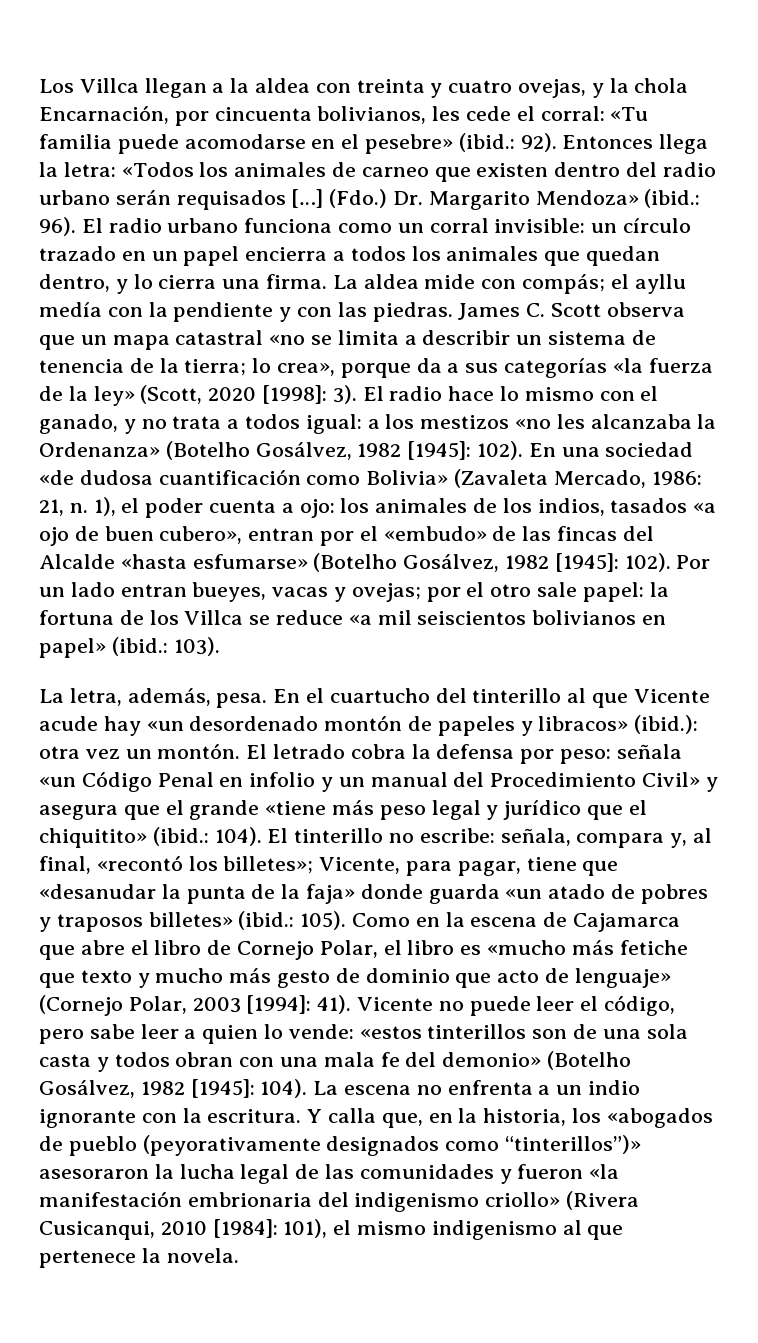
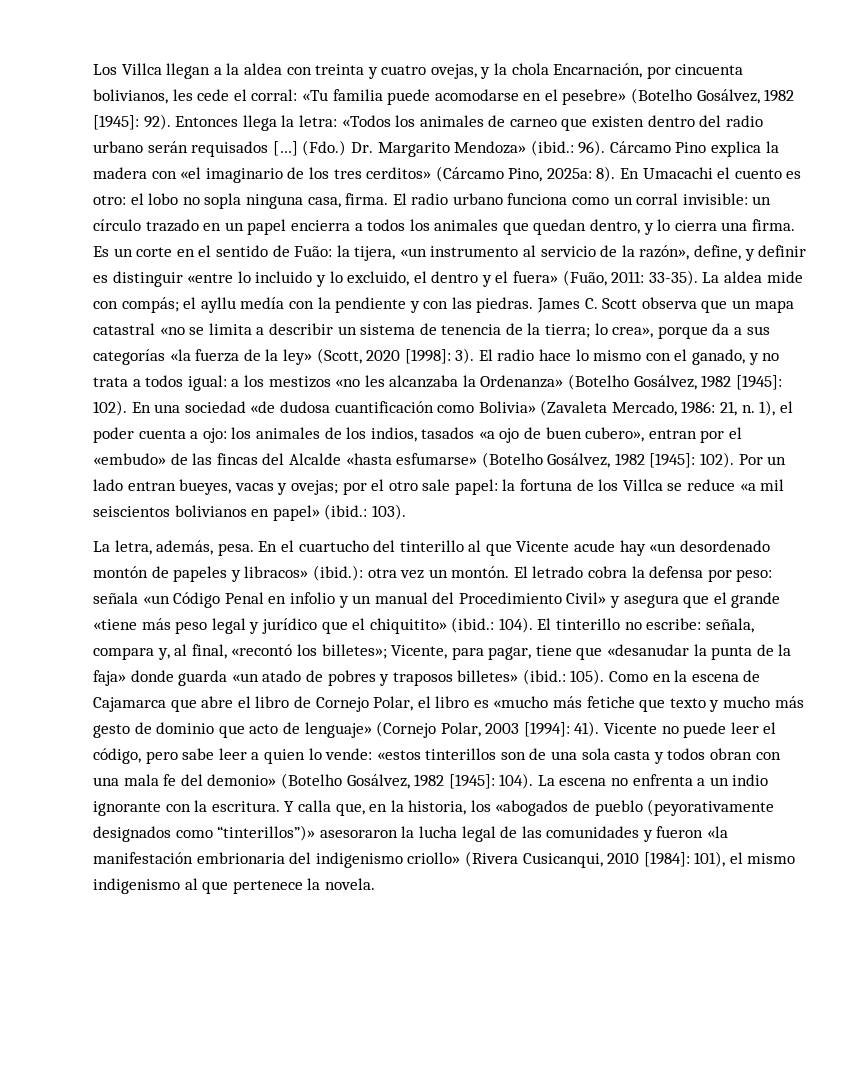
- Los Villca llegan a la aldea con treinta y cuatro ovejas, y la chola Encarnación, por cincuenta bolivianos, les cede el corral: «Tu familia puede acomodarse en el pesebre» (ibid.: 92).
+ Los Villca llegan a la aldea con treinta y cuatro ovejas, y la chola Encarnación, por cincuenta bolivianos, les cede el corral: «Tu familia puede acomodarse en el pesebre» (Botelho Gosálvez, 1982 [1945]: 92).
+ Cárcamo Pino explica la madera con «el imaginario de los tres cerditos» (Cárcamo Pino, 2025a: 8). En Umacachi el cuento es otro: el lobo no sopla ninguna casa, firma.
+ Es un corte en el sentido de Fuão: la tijera, «un instrumento al servicio de la razón», define, y definir es distinguir «entre lo incluido y lo excluido, el dentro y el fuera» (Fuão, 2011: 33-35).

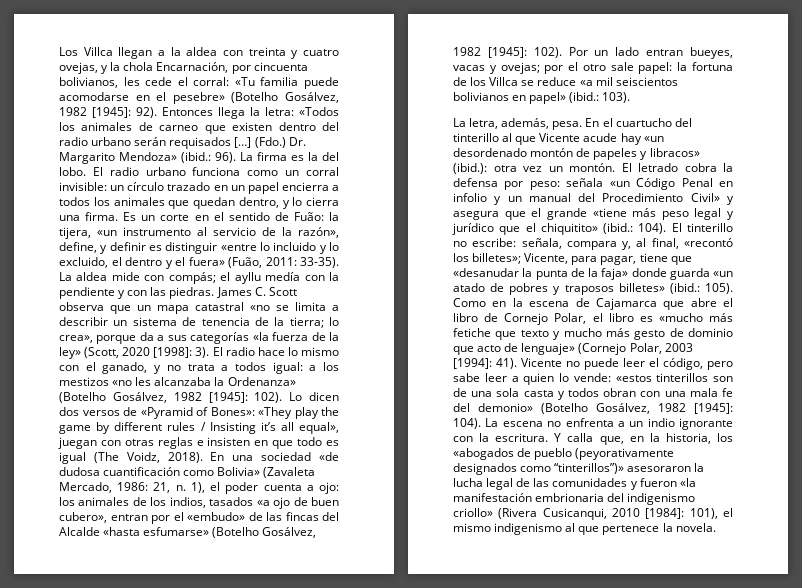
- Cárcamo Pino explica la madera con «el imaginario de los tres cerditos» (Cárcamo Pino, 2025a: 8). En Umacachi el cuento es otro: el lobo no sopla ninguna casa, firma.
+ La firma es la del lobo.
+ Lo dicen dos versos de «Pyramid of Bones»: «They play the game by different rules / Insisting it’s all equal», juegan con otras reglas e insisten en que todo es igual (The Voidz, 2018).

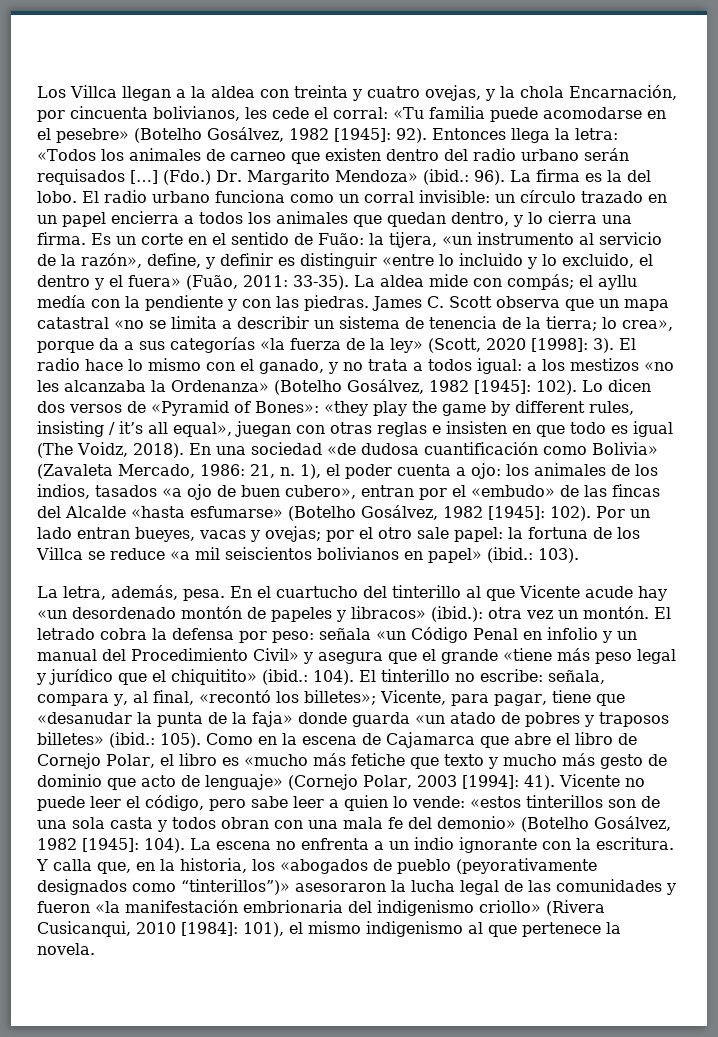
- Lo dicen dos versos de «Pyramid of Bones»: «They play the game by different rules / Insisting it’s all equal», juegan con otras reglas e insisten en que todo es igual (The Voidz, 2018).
+ Lo dicen dos versos de «Pyramid of Bones»: «they play the game by different rules, insisting / it’s all equal», juegan con otras reglas e insisten en que todo es igual (The Voidz, 2018).

